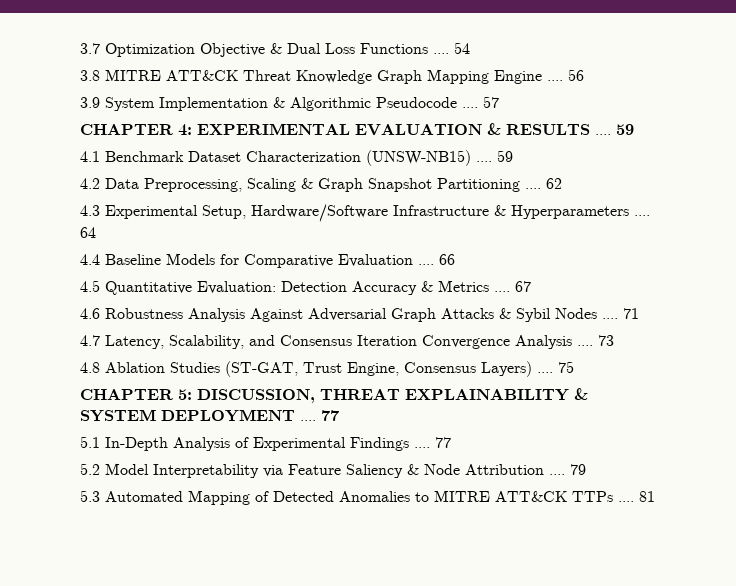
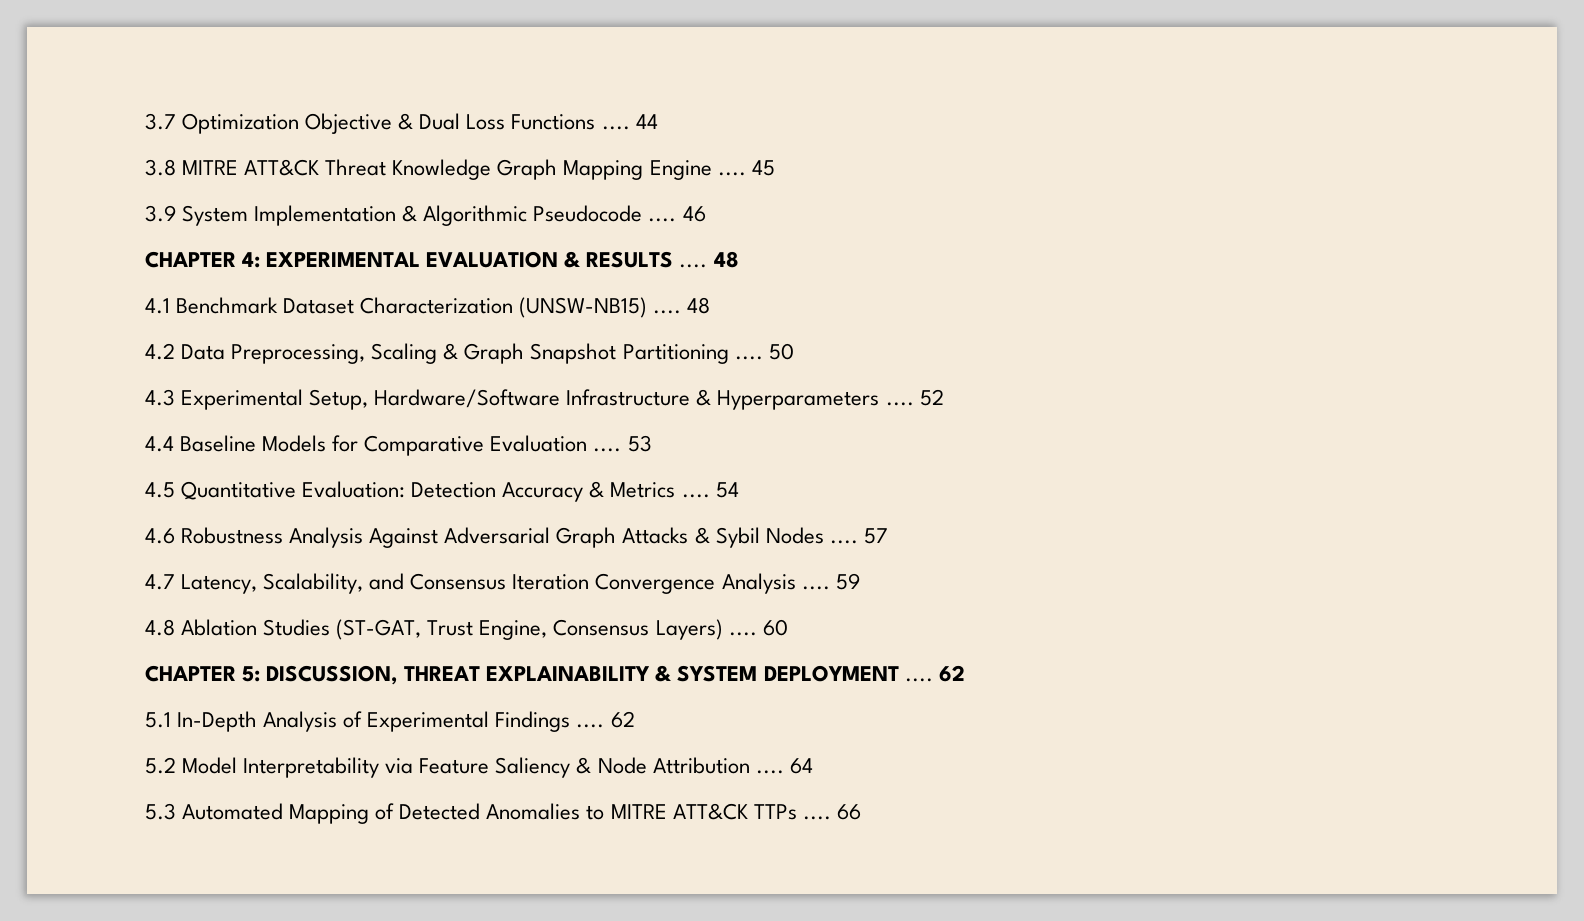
- 54
+ 44
- 56
+ 45
- 57
+ 46
- CHAPTER 4: EXPERIMENTAL EVALUATION & RESULTS .... 59
+ CHAPTER 4: EXPERIMENTAL EVALUATION & RESULTS .... 48
- 4.1 Benchmark Dataset Characterization (UNSW-NB15) .... 59
+ 4.1 Benchmark Dataset Characterization (UNSW-NB15) .... 48
- 62
+ 50
- 64
+ 52
- 66
+ 53
- 67
+ 54
- 71
+ 57
- 73
+ 59
- 75
+ 60
- CHAPTER 5: DISCUSSION, THREAT EXPLAINABILITY & SYSTEM DEPLOYMENT .... 77
+ CHAPTER 5: DISCUSSION, THREAT EXPLAINABILITY & SYSTEM DEPLOYMENT .... 62
- 5.1 In-Depth Analysis of Experimental Findings .... 77
+ 5.1 In-Depth Analysis of Experimental Findings .... 62
- 79
+ 64
- 81
+ 66

